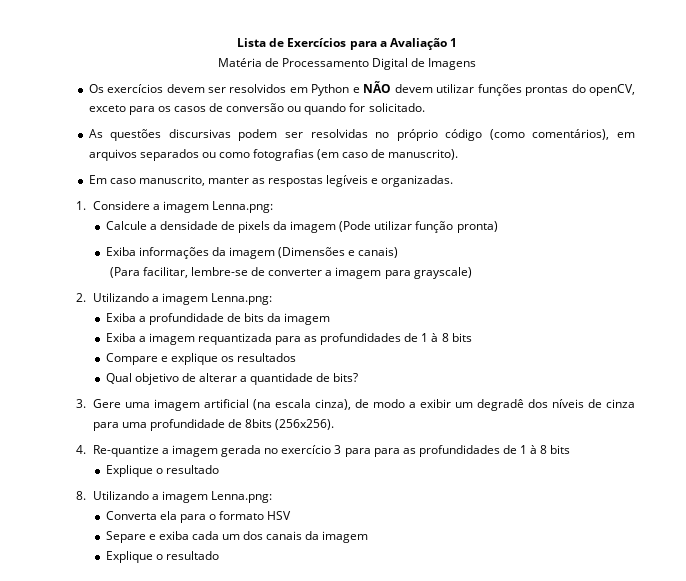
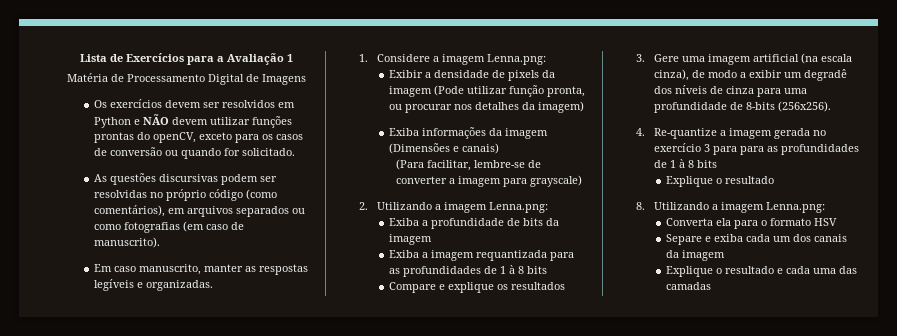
- Calcule a densidade de pixels da imagem (Pode utilizar função pronta)
+ Exibir a densidade de pixels da imagem (Pode utilizar função pronta, ou procurar nos detalhes da imagem)
- Qual objetivo de alterar a quantidade de bits?
- 3. Gere uma imagem artificial (na escala cinza), de modo a exibir um degradê dos níveis de cinza para uma profundidade de 8bits (256x256).
+ 3. Gere uma imagem artificial (na escala cinza), de modo a exibir um degradê dos níveis de cinza para uma profundidade de 8-bits (256x256).
  Separe e exiba cada um dos canais da imagem
- Explique o resultado
+ Explique o resultado e cada uma das camadas

